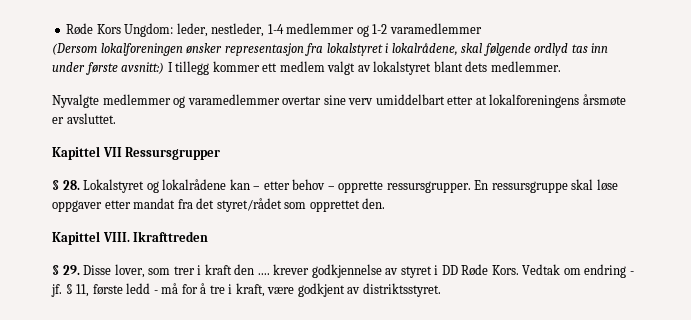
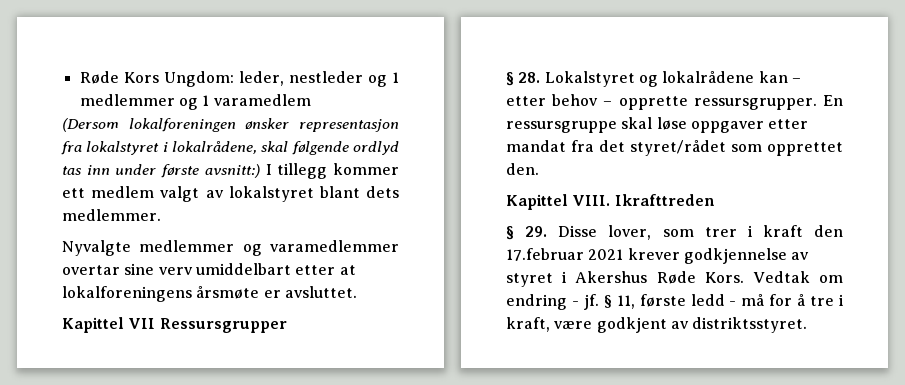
- Røde Kors Ungdom: leder, nestleder, 1-4 medlemmer og 1-2 varamedlemmer
+ Røde Kors Ungdom: leder, nestleder og 1 medlemmer og 1 varamedlem
- § 29. Disse lover, som trer i kraft den .... krever godkjennelse av styret i DD Røde Kors.
+ § 29. Disse lover, som trer i kraft den 17.februar 2021 krever godkjennelse av styret i Akershus Røde Kors.

